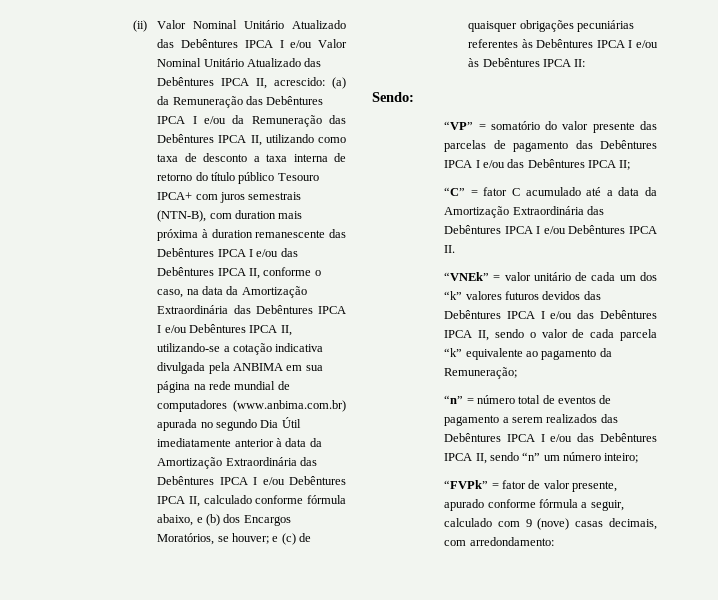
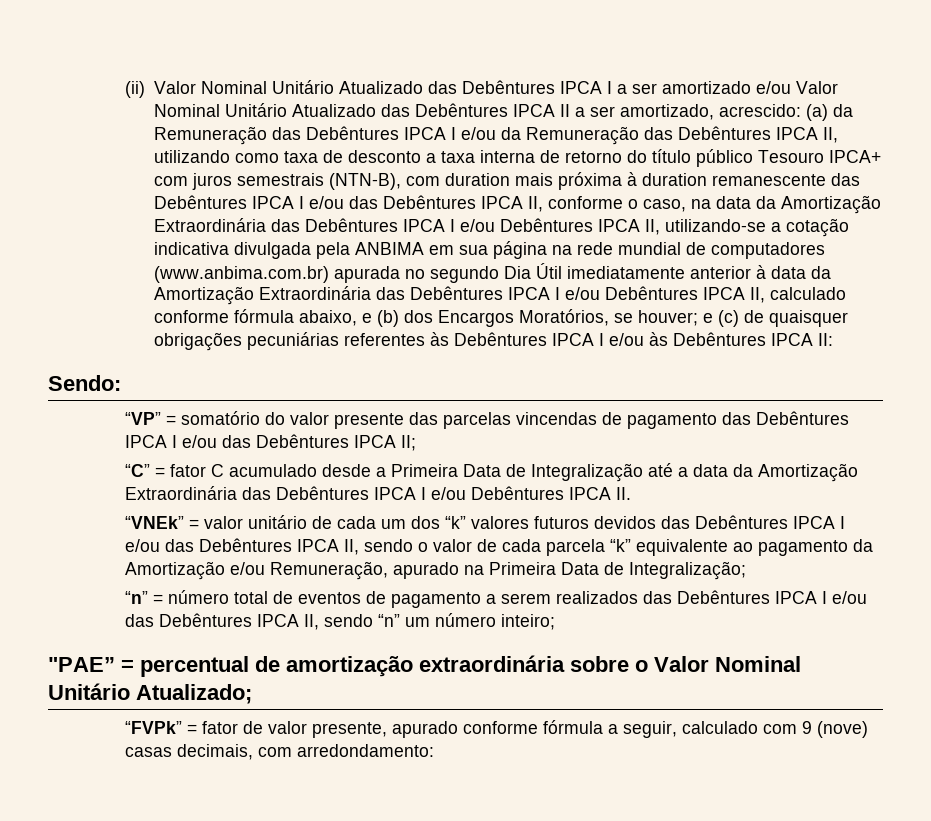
- (ii) Valor Nominal Unitário Atualizado das Debêntures IPCA I e/ou Valor Nominal Unitário Atualizado das Debêntures IPCA II, acrescido:
+ (ii) Valor Nominal Unitário Atualizado das Debêntures IPCA I a ser amortizado e/ou Valor Nominal Unitário Atualizado das Debêntures IPCA II a ser amortizado, acrescido:
- “VP” = somatório do valor presente das parcelas de pagamento das Debêntures IPCA I e/ou das Debêntures IPCA II;
+ “VP” = somatório do valor presente das parcelas vincendas de pagamento das Debêntures IPCA I e/ou das Debêntures IPCA II;
- “C” = fator C acumulado até a data da Amortização Extraordinária das Debêntures IPCA I e/ou Debêntures IPCA II.
+ “C” = fator C acumulado desde a Primeira Data de Integralização até a data da Amortização Extraordinária das Debêntures IPCA I e/ou Debêntures IPCA II.
- “VNEk” = valor unitário de cada um dos “k” valores futuros devidos das Debêntures IPCA I e/ou das Debêntures IPCA II, sendo o valor de cada parcela “k” equivalente ao pagamento da Remuneração;
+ “VNEk” = valor unitário de cada um dos “k” valores futuros devidos das Debêntures IPCA I e/ou das Debêntures IPCA II, sendo o valor de cada parcela “k” equivalente ao pagamento da Amortização e/ou Remuneração, apurado na Primeira Data de Integralização;
+ "PAE” = percentual de amortização extraordinária sobre o Valor Nominal Unitário Atualizado;

